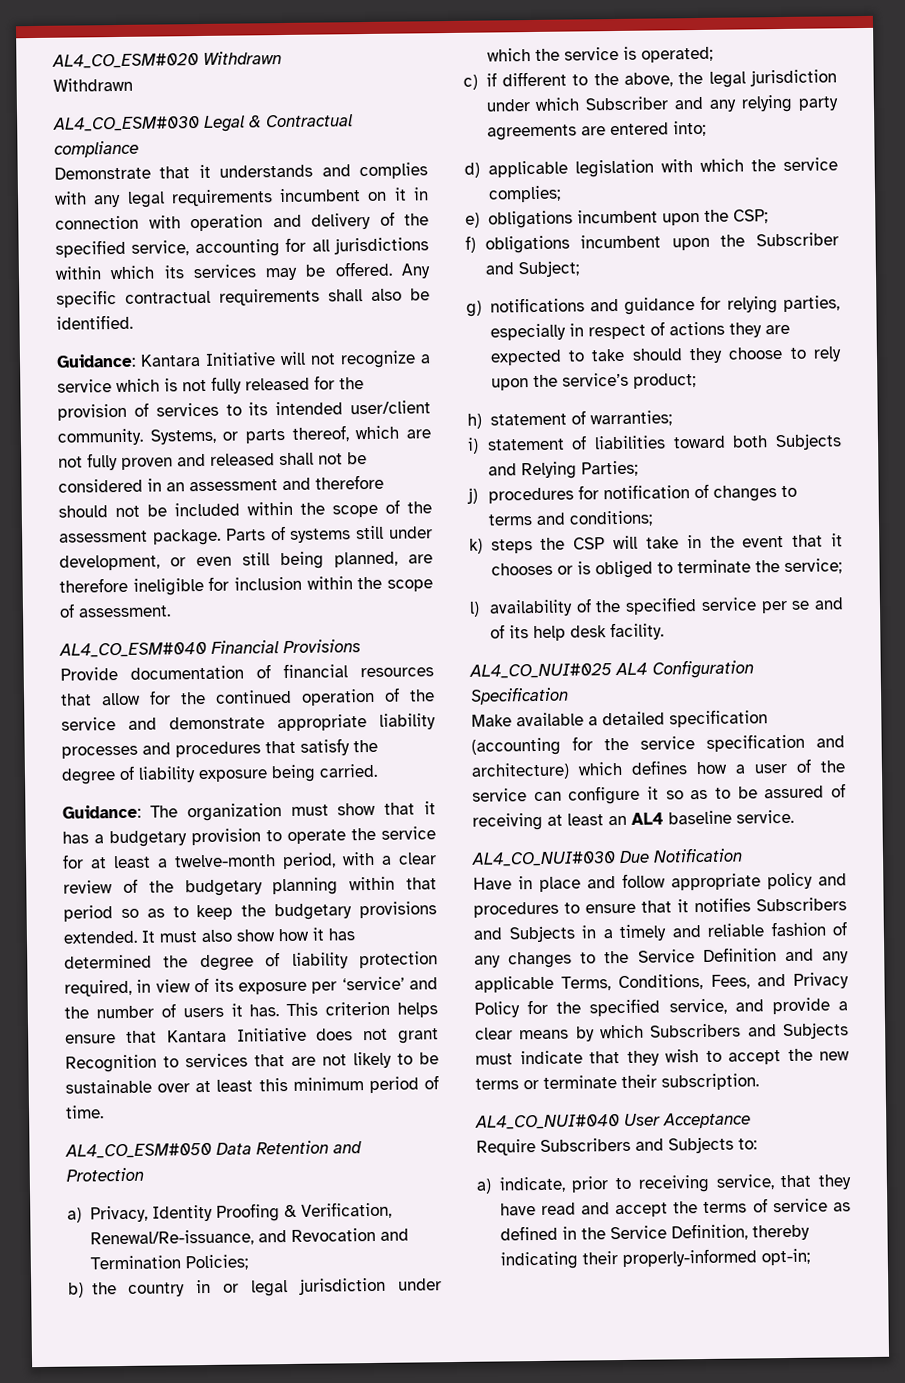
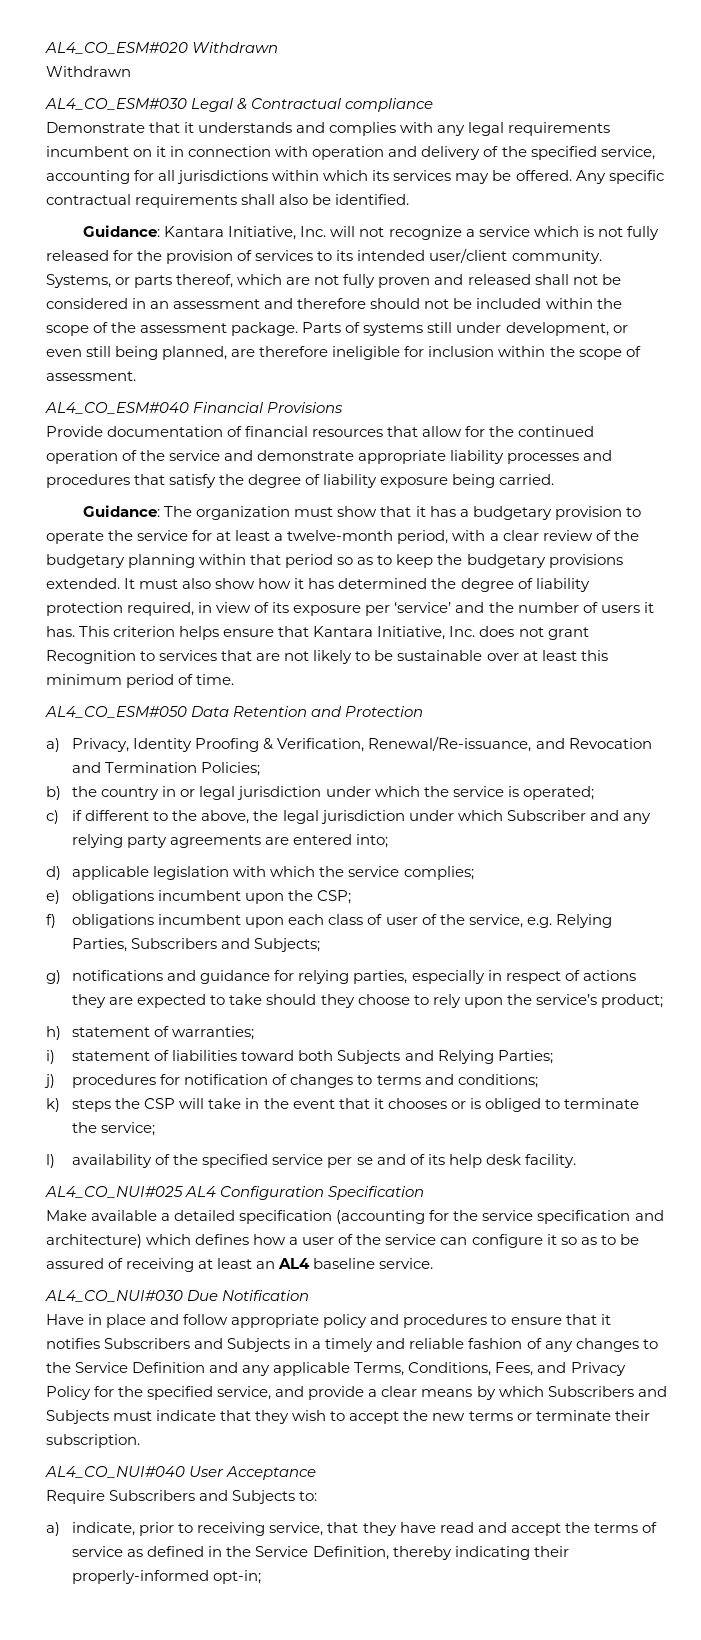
- Guidance: Kantara Initiative will not recognize a service which is not fully released for the provision of services to its intended user/client community.
+ Guidance: Kantara Initiative, Inc. will not recognize a service which is not fully released for the provision of services to its intended user/client community.
- This criterion helps ensure that Kantara Initiative does not grant Recognition to services that are not likely to be sustainable over at least this minimum period of time.
+ This criterion helps ensure that Kantara Initiative, Inc. does not grant Recognition to services that are not likely to be sustainable over at least this minimum period of time.
- f) obligations incumbent upon the Subscriber and Subject;
+ f) obligations incumbent upon each class of user of the service, e.g. Relying Parties, Subscribers and Subjects;

